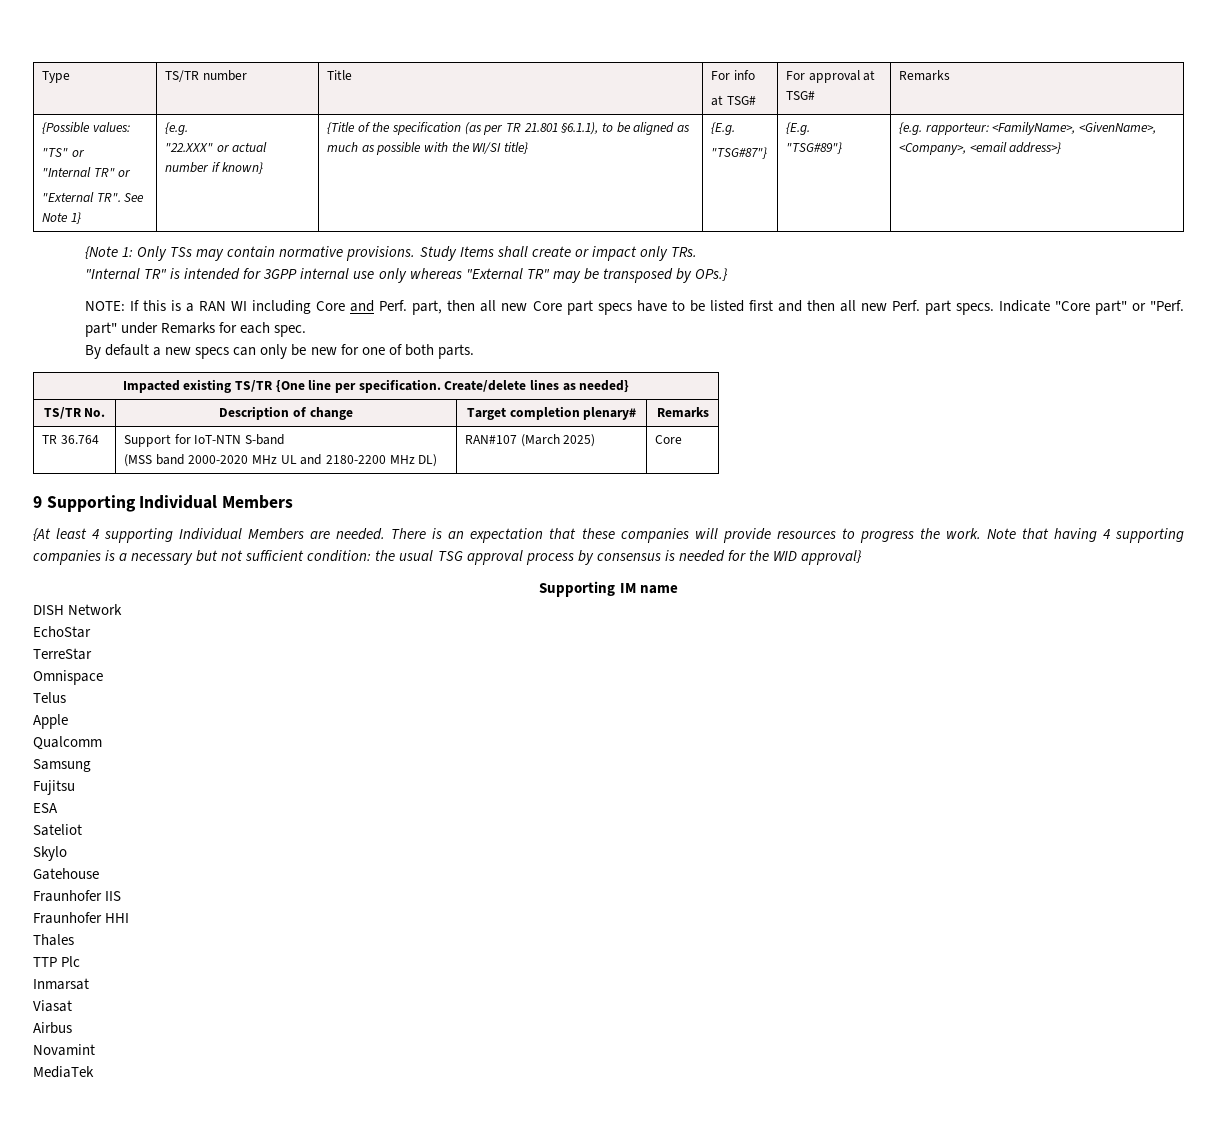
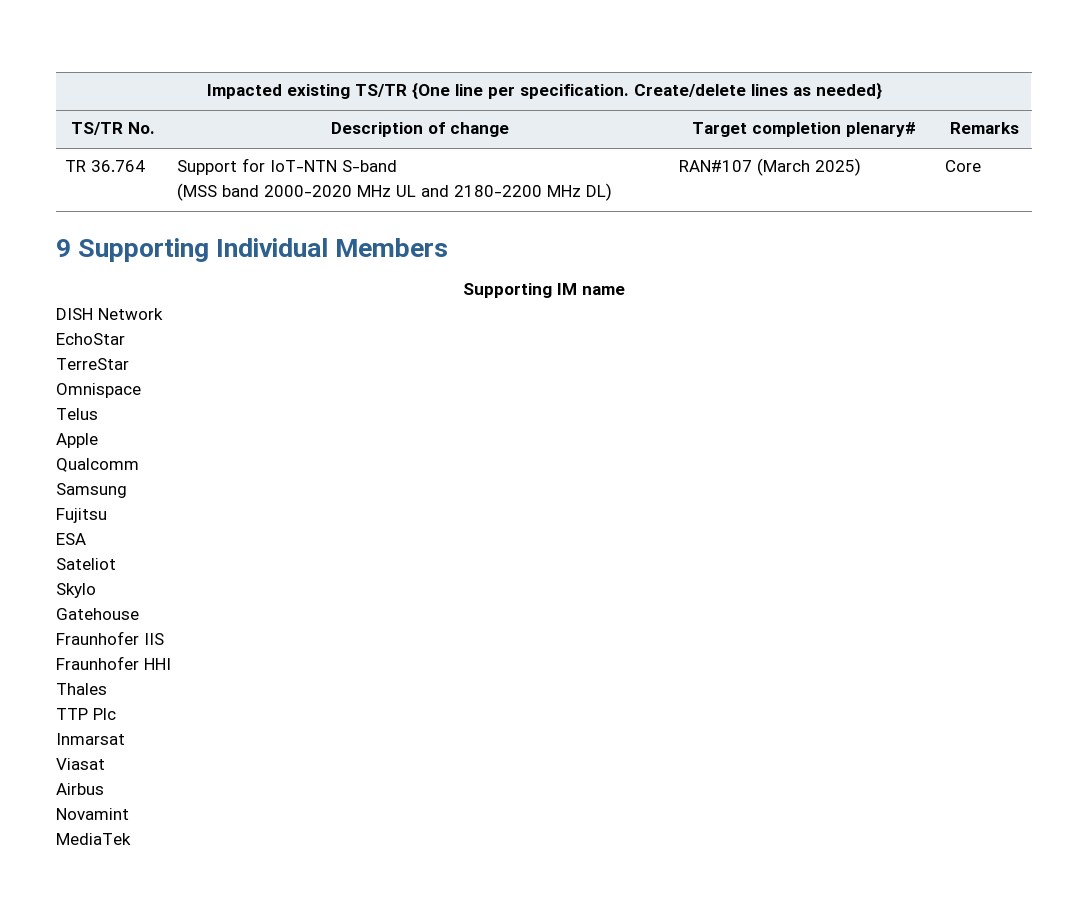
- Type | TS/TR number | Title | For info
- at TSG# | For approval at TSG# | Remarks
- {Possible values:
- "TS" or
- "Internal TR" or
- "External TR". See Note 1} | {e.g.
- "22.XXX" or actual number if known} | {Title of the specification (as per TR 21.801 §6.1.1), to be aligned as much as possible with the WI/SI title} | {E.g.
- "TSG#87"} | {E.g.
- "TSG#89"} | {e.g. rapporteur: <FamilyName>, <GivenName>, <Company>, <email address>}
- {Note 1: Only TSs may contain normative provisions. Study Items shall create or impact only TRs.
- "Internal TR" is intended for 3GPP internal use only whereas "External TR" may be transposed by OPs.}
- NOTE: If this is a RAN WI including Core and Perf. part, then all new Core part specs have to be listed first and then all new Perf. part specs. Indicate "Core part" or "Perf. part" under Remarks for each spec.
- By default a new specs can only be new for one of both parts.
- {At least 4 supporting Individual Members are needed. There is an expectation that these companies will provide resources to progress the work. Note that having 4 supporting companies is a necessary but not sufficient condition: the usual TSG approval process by consensus is needed for the WID approval}

